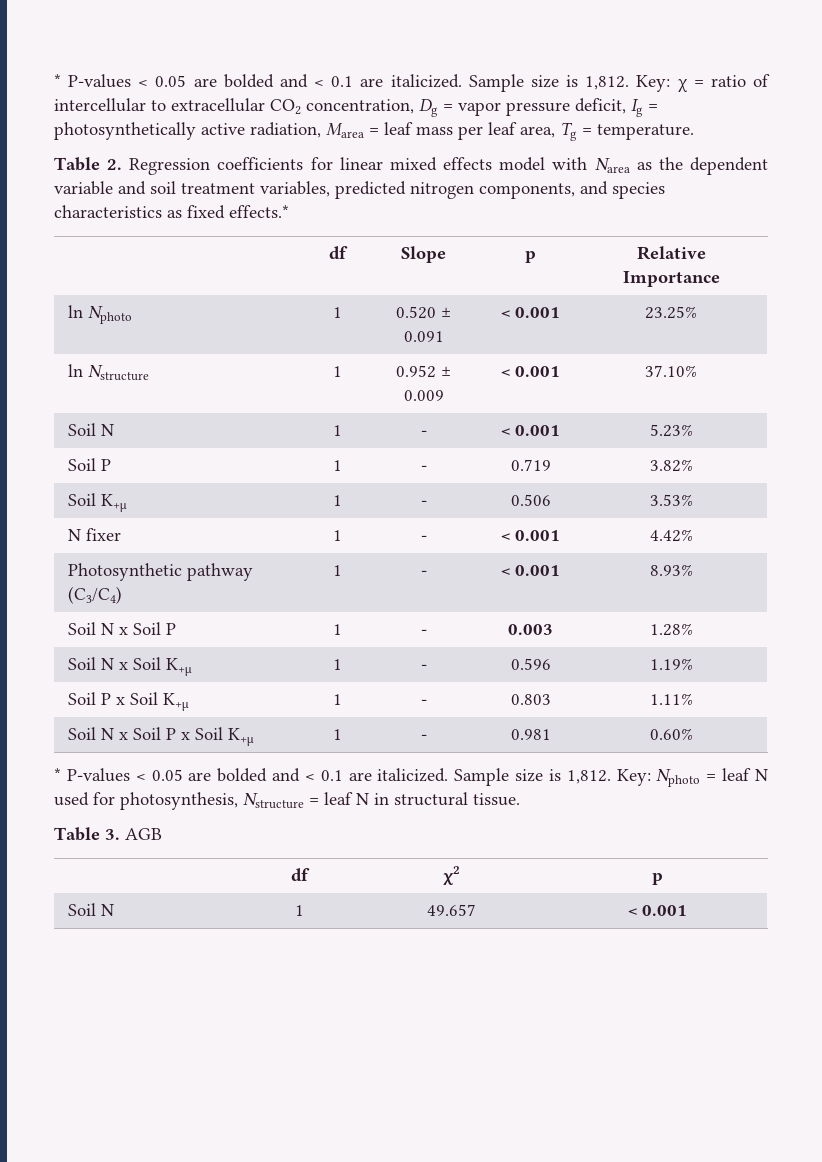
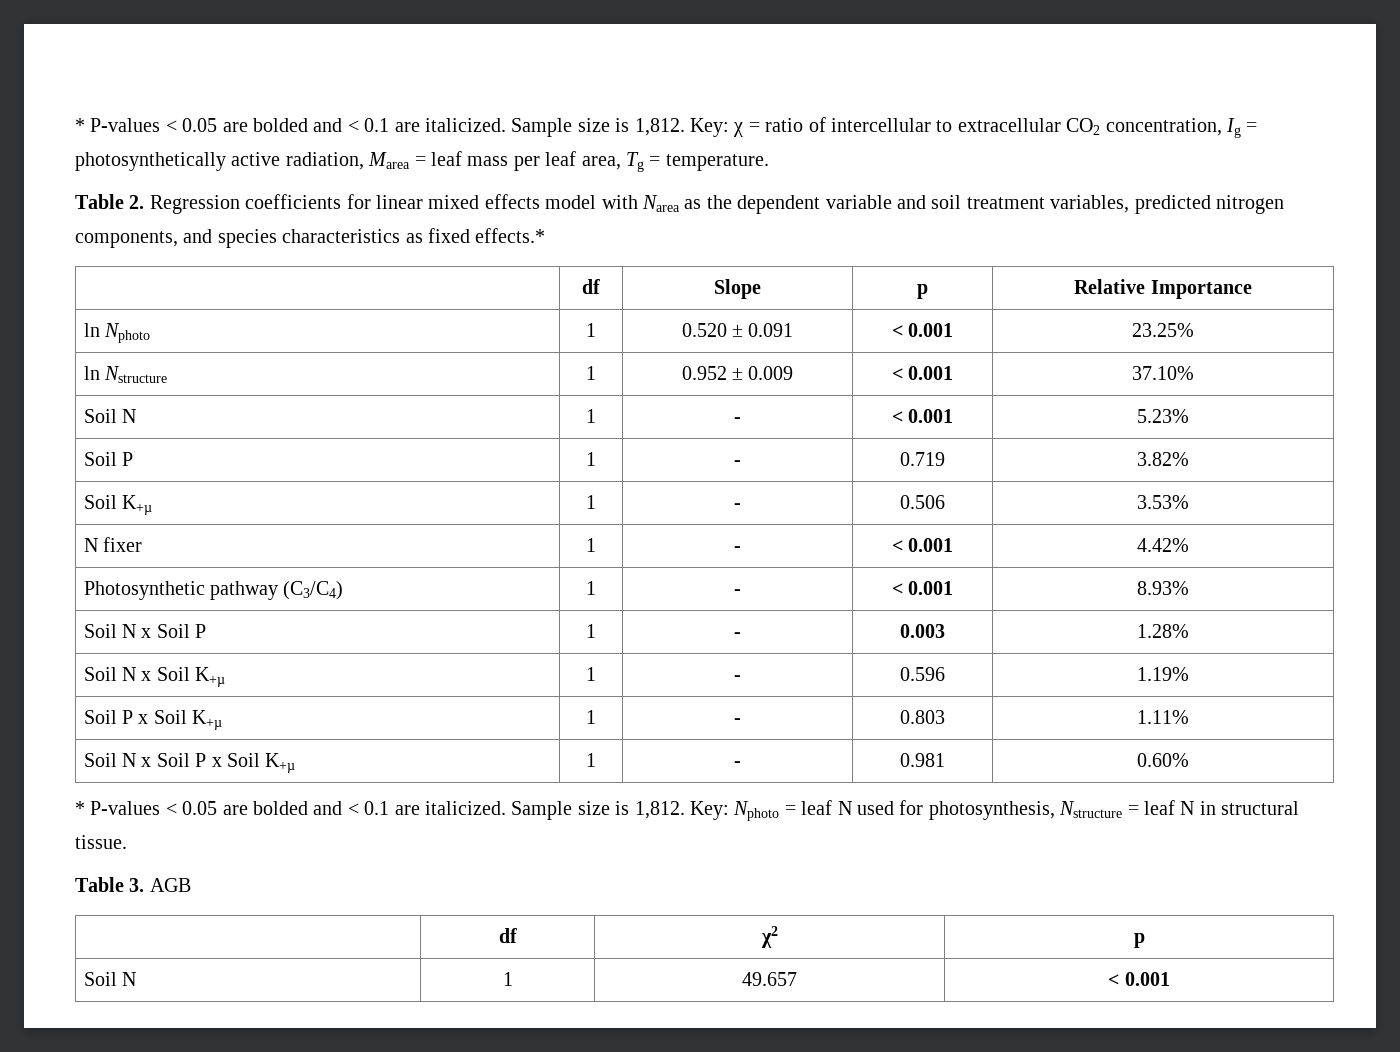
- Key: χ = ratio of intercellular to extracellular CO2 concentration, Dg = vapor pressure deficit, Ig = photosynthetically active radiation, Marea = leaf mass per leaf area, Tg = temperature.
+ Key: χ = ratio of intercellular to extracellular CO2 concentration, Ig = photosynthetically active radiation, Marea = leaf mass per leaf area, Tg = temperature.

